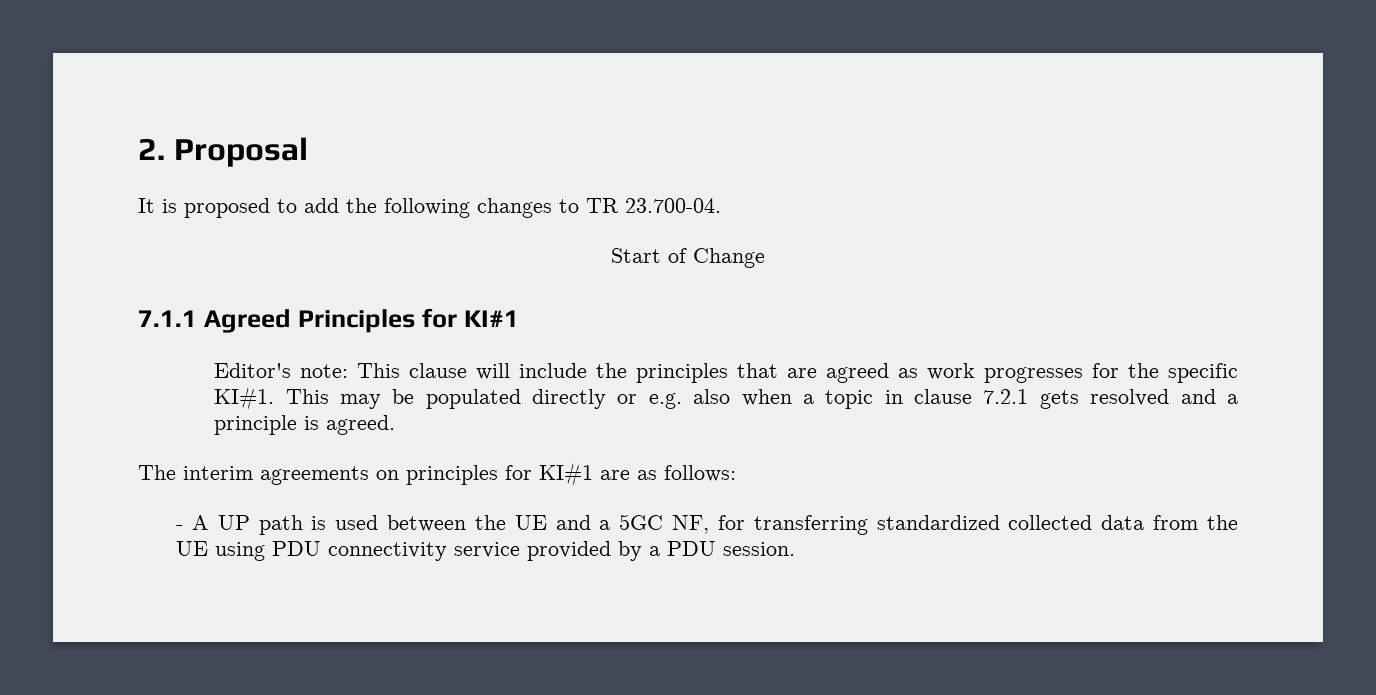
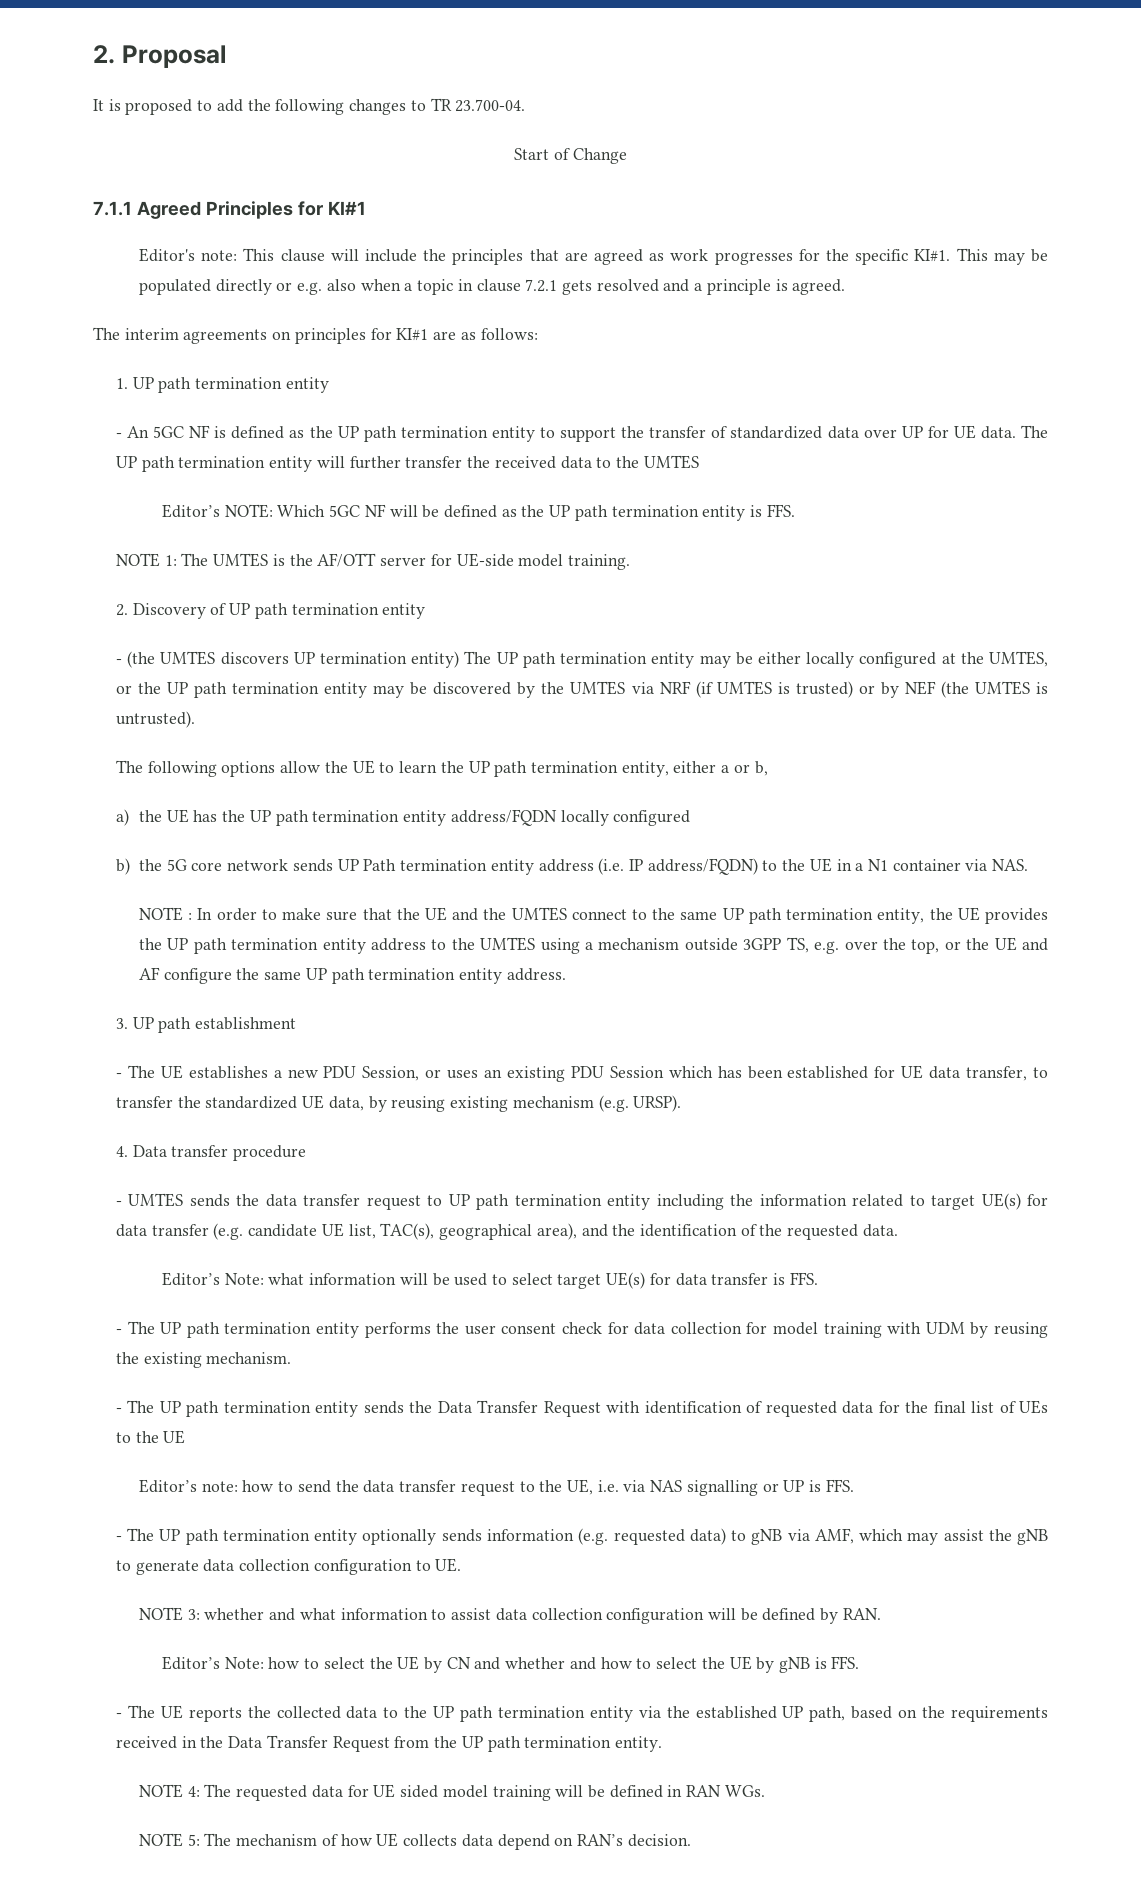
- - A UP path is used between the UE and a 5GC NF, for transferring standardized collected data from the UE using PDU connectivity service provided by a PDU session.
+ 1. UP path termination entity
+ - An 5GC NF is defined as the UP path termination entity to support the transfer of standardized data over UP for UE data. The UP path termination entity will further transfer the received data to the UMTES
+ Editor’s NOTE: Which 5GC NF will be defined as the UP path termination entity is FFS.
+ NOTE 1: The UMTES is the AF/OTT server for UE-side model training.
+ 2. Discovery of UP path termination entity
+ - (the UMTES discovers UP termination entity) The UP path termination entity may be either locally configured at the UMTES, or the UP path termination entity may be discovered by the UMTES via NRF (if UMTES is trusted) or by NEF (the UMTES is untrusted).
+ The following options allow the UE to learn the UP path termination entity, either a or b,
+ a) the UE has the UP path termination entity address/FQDN locally configured
+ b) the 5G core network sends UP Path termination entity address (i.e. IP address/FQDN) to the UE in a N1 container via NAS.
+ NOTE : In order to make sure that the UE and the UMTES connect to the same UP path termination entity, the UE provides the UP path termination entity address to the UMTES using a mechanism outside 3GPP TS, e.g. over the top, or the UE and AF configure the same UP path termination entity address.
+ 3. UP path establishment
+ - The UE establishes a new PDU Session, or uses an existing PDU Session which has been established for UE data transfer, to transfer the standardized UE data, by reusing existing mechanism (e.g. URSP).
+ 4. Data transfer procedure
+ - UMTES sends the data transfer request to UP path termination entity including the information related to target UE(s) for data transfer (e.g. candidate UE list, TAC(s), geographical area), and the identification of the requested data.
+ Editor’s Note: what information will be used to select target UE(s) for data transfer is FFS.
+ - The UP path termination entity performs the user consent check for data collection for model training with UDM by reusing the existing mechanism.
+ - The UP path termination entity sends the Data Transfer Request with identification of requested data for the final list of UEs to the UE
+ Editor’s note: how to send the data transfer request to the UE, i.e. via NAS signalling or UP is FFS.
+ - The UP path termination entity optionally sends information (e.g. requested data) to gNB via AMF, which may assist the gNB to generate data collection configuration to UE.
+ NOTE 3: whether and what information to assist data collection configuration will be defined by RAN.
+ Editor’s Note: how to select the UE by CN and whether and how to select the UE by gNB is FFS.
+ - The UE reports the collected data to the UP path termination entity via the established UP path, based on the requirements received in the Data Transfer Request from the UP path termination entity.
+ NOTE 4: The requested data for UE sided model training will be defined in RAN WGs.
+ NOTE 5: The mechanism of how UE collects data depend on RAN’s decision.

